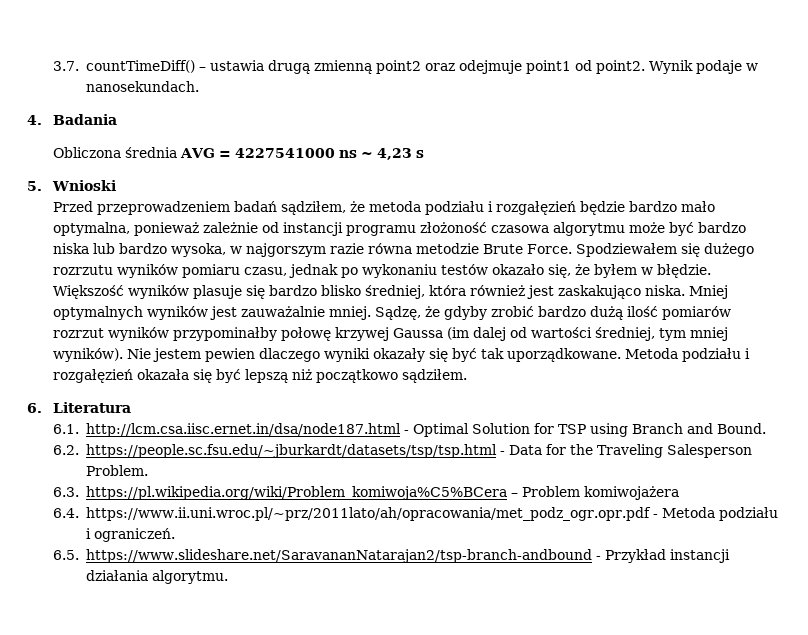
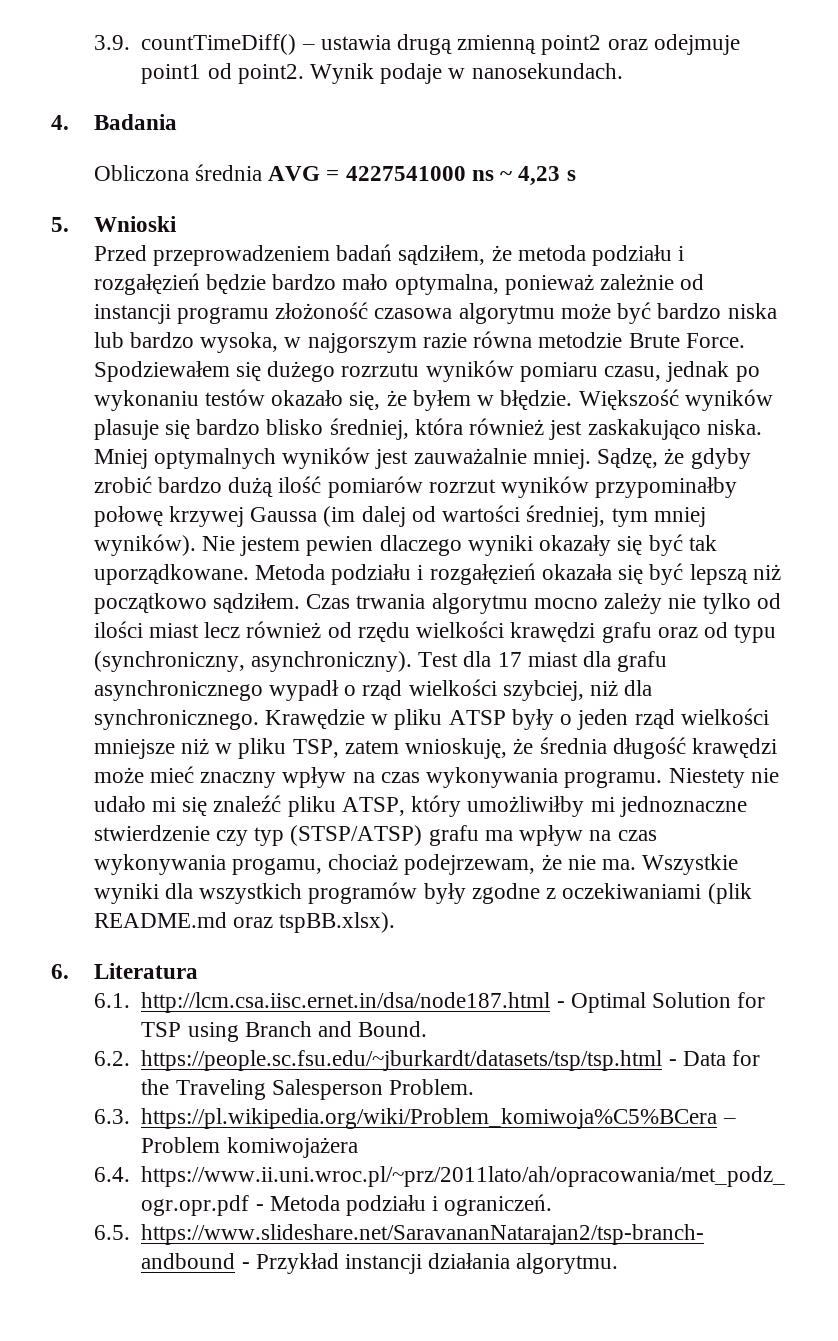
- 3.7. countTimeDiff() – ustawia drugą zmienną point2 oraz odejmuje point1 od point2.
+ 3.9. countTimeDiff() – ustawia drugą zmienną point2 oraz odejmuje point1 od point2.
+ Czas trwania algorytmu mocno zależy nie tylko od ilości miast lecz również od rzędu wielkości krawędzi grafu oraz od typu (synchroniczny, asynchroniczny). Test dla 17 miast dla grafu asynchronicznego wypadł o rząd wielkości szybciej, niż dla synchronicznego. Krawędzie w pliku ATSP były o jeden rząd wielkości mniejsze niż w pliku TSP, zatem wnioskuję, że średnia długość krawędzi może mieć znaczny wpływ na czas wykonywania programu. Niestety nie udało mi się znaleźć pliku ATSP, który umożliwiłby mi jednoznaczne stwierdzenie czy typ (STSP/ATSP) grafu ma wpływ na czas wykonywania progamu, chociaż podejrzewam, że nie ma. Wszystkie wyniki dla wszystkich programów były zgodne z oczekiwaniami (plik README.md oraz tspBB.xlsx).

